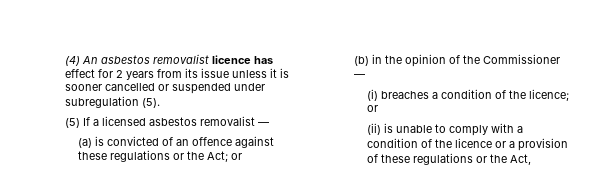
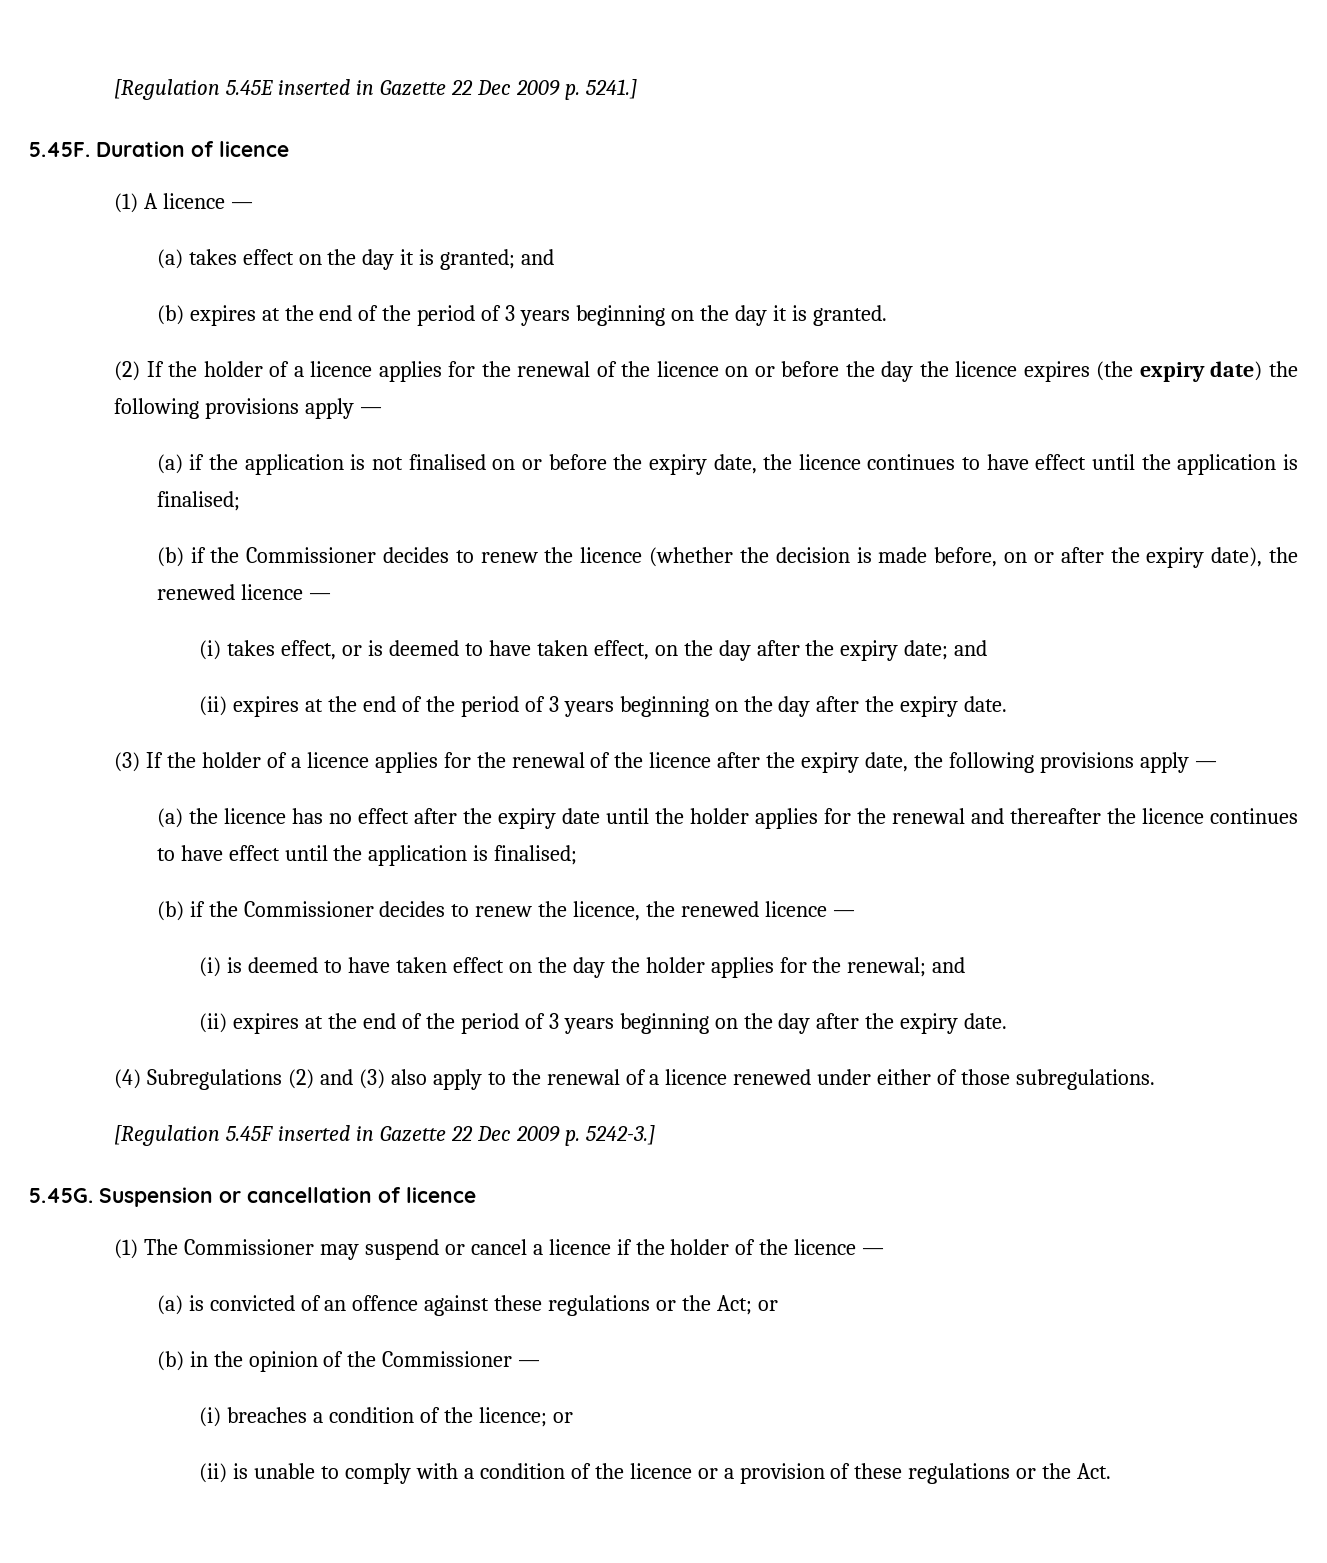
- (4) An asbestos removalist licence has effect for 2 years from its issue unless it is sooner cancelled or suspended under subregulation (5).
- (5) If a licensed asbestos removalist —
+ [Regulation 5.45E inserted in Gazette 22 Dec 2009 p. 5241.]
+ 5.45F. Duration of licence
+ (1) A licence —
+ (a) takes effect on the day it is granted; and
+ (b) expires at the end of the period of 3 years beginning on the day it is granted.
+ (2) If the holder of a licence applies for the renewal of the licence on or before the day the licence expires (the expiry date) the following provisions apply —
+ (a) if the application is not finalised on or before the expiry date, the licence continues to have effect until the application is finalised;
+ (b) if the Commissioner decides to renew the licence (whether the decision is made before, on or after the expiry date), the renewed licence —
+ (i) takes effect, or is deemed to have taken effect, on the day after the expiry date; and
+ (ii) expires at the end of the period of 3 years beginning on the day after the expiry date.
+ (3) If the holder of a licence applies for the renewal of the licence after the expiry date, the following provisions apply —
+ (a) the licence has no effect after the expiry date until the holder applies for the renewal and thereafter the licence continues to have effect until the application is finalised;
+ (b) if the Commissioner decides to renew the licence, the renewed licence —
+ (i) is deemed to have taken effect on the day the holder applies for the renewal; and
+ (ii) expires at the end of the period of 3 years beginning on the day after the expiry date.
+ (4) Subregulations (2) and (3) also apply to the renewal of a licence renewed under either of those subregulations.
+ [Regulation 5.45F inserted in Gazette 22 Dec 2009 p. 5242-3.]
+ 5.45G. Suspension or cancellation of licence
+ (1) The Commissioner may suspend or cancel a licence if the holder of the licence —
- (ii) is unable to comply with a condition of the licence or a provision of these regulations or the Act,
+ (ii) is unable to comply with a condition of the licence or a provision of these regulations or the Act.

